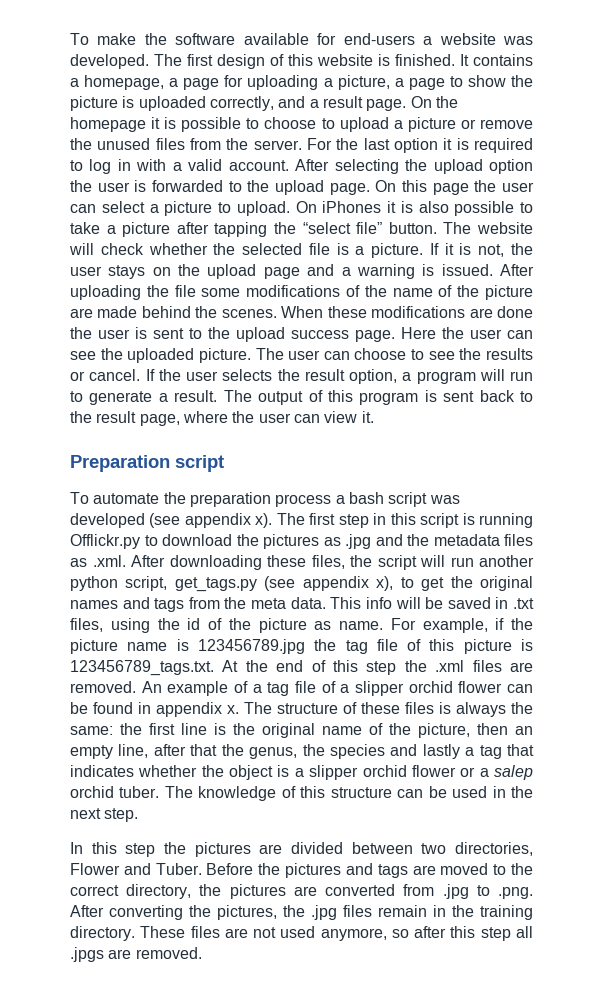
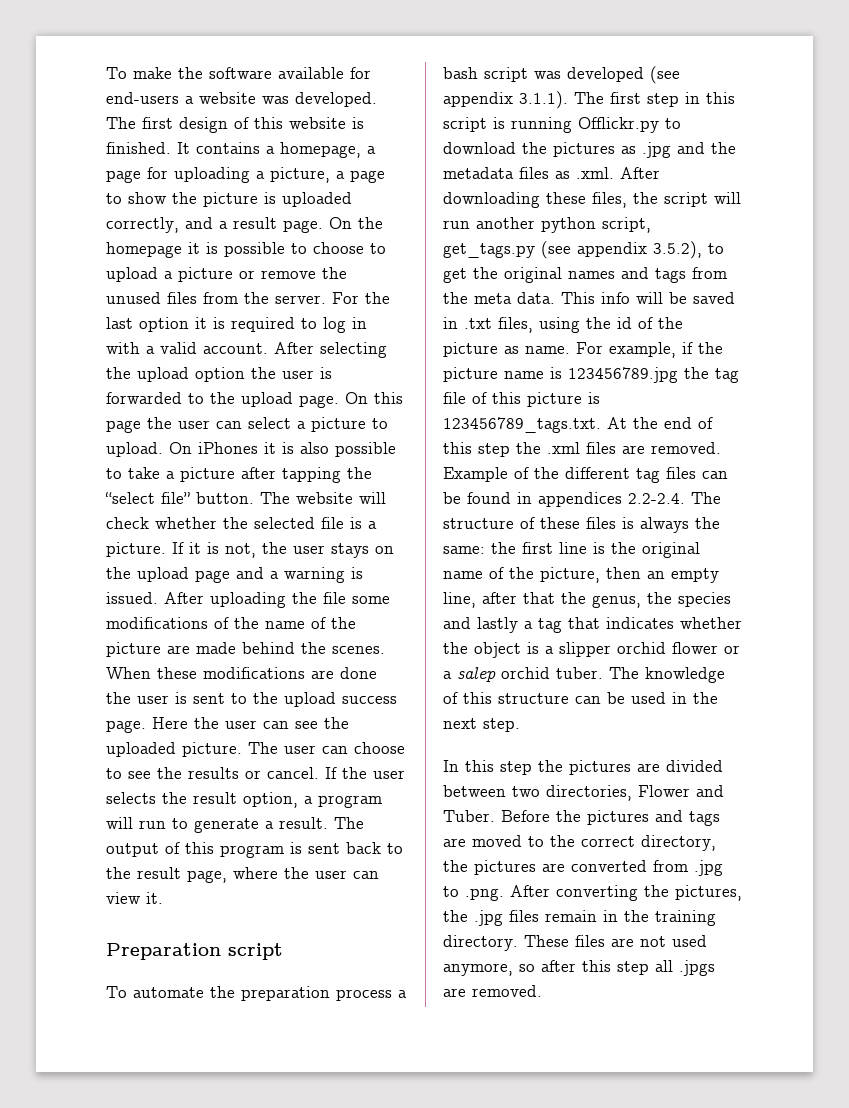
- To automate the preparation process a bash script was developed (see appendix x). The first step in this script is running Offlickr.py to download the pictures as .jpg and the metadata files as .xml. After downloading these files, the script will run another python script, get_tags.py (see appendix x), to get the original names and tags from the meta data.
+ To automate the preparation process a bash script was developed (see appendix 3.1.1). The first step in this script is running Offlickr.py to download the pictures as .jpg and the metadata files as .xml. After downloading these files, the script will run another python script, get_tags.py (see appendix 3.5.2), to get the original names and tags from the meta data.
- An example of a tag file of a slipper orchid flower can be found in appendix x. The structure of these files is always the same: the first line is the original name of the picture, then an empty line, after that the genus, the species and lastly a tag that indicates whether the object is a slipper orchid flower or a salep orchid tuber.
+ Example of the different tag files can be found in appendices 2.2-2.4. The structure of these files is always the same: the first line is the original name of the picture, then an empty line, after that the genus, the species and lastly a tag that indicates whether the object is a slipper orchid flower or a salep orchid tuber.

